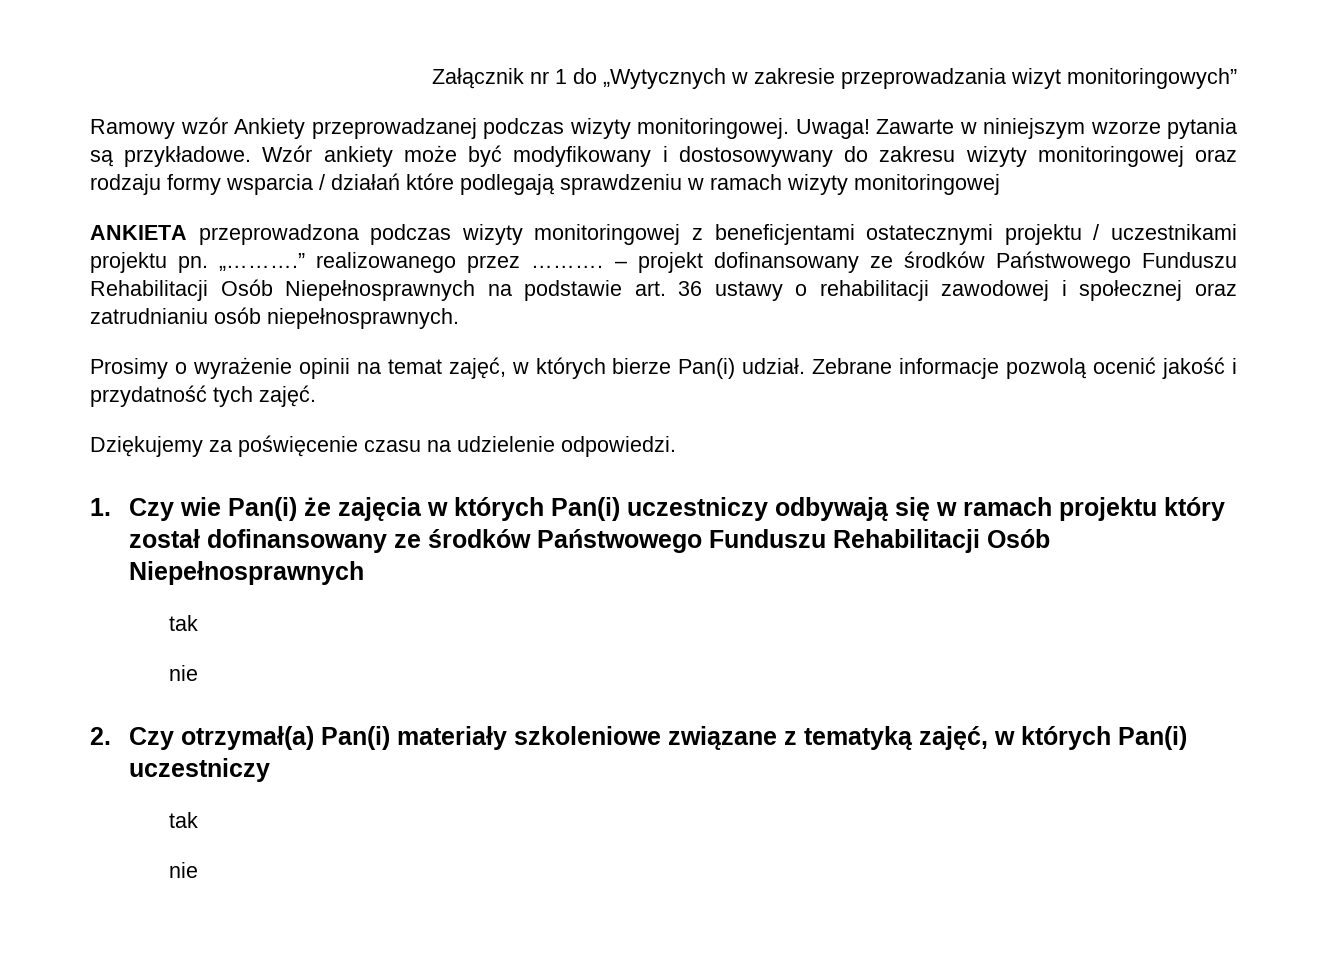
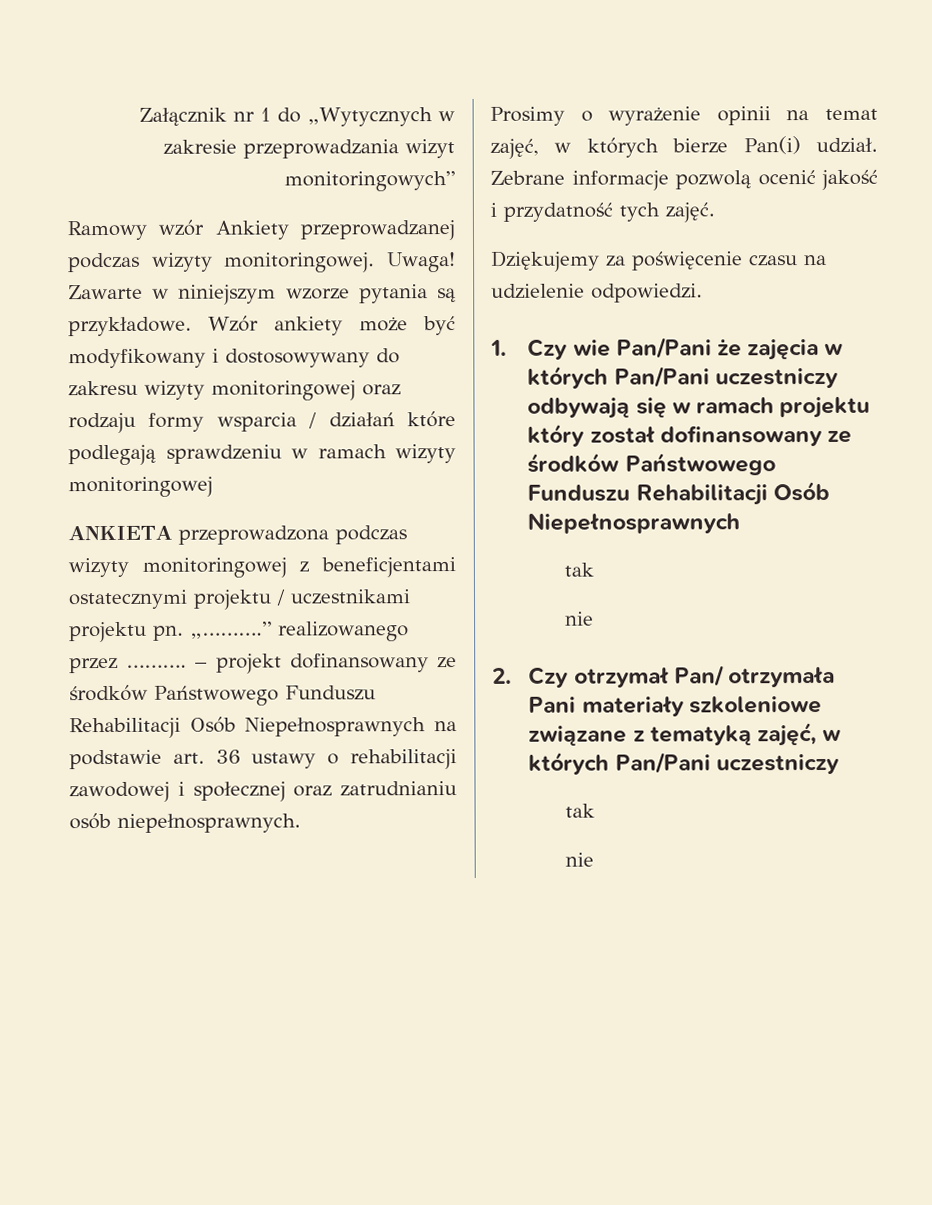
- 1. Czy wie Pan(i) że zajęcia w których Pan(i) uczestniczy odbywają się w ramach projektu który został dofinansowany ze środków Państwowego Funduszu Rehabilitacji Osób Niepełnosprawnych
+ 1. Czy wie Pan/Pani że zajęcia w których Pan/Pani uczestniczy odbywają się w ramach projektu który został dofinansowany ze środków Państwowego Funduszu Rehabilitacji Osób Niepełnosprawnych
- 2. Czy otrzymał(a) Pan(i) materiały szkoleniowe związane z tematyką zajęć, w których Pan(i) uczestniczy
+ 2. Czy otrzymał Pan/ otrzymała Pani materiały szkoleniowe związane z tematyką zajęć, w których Pan/Pani uczestniczy

